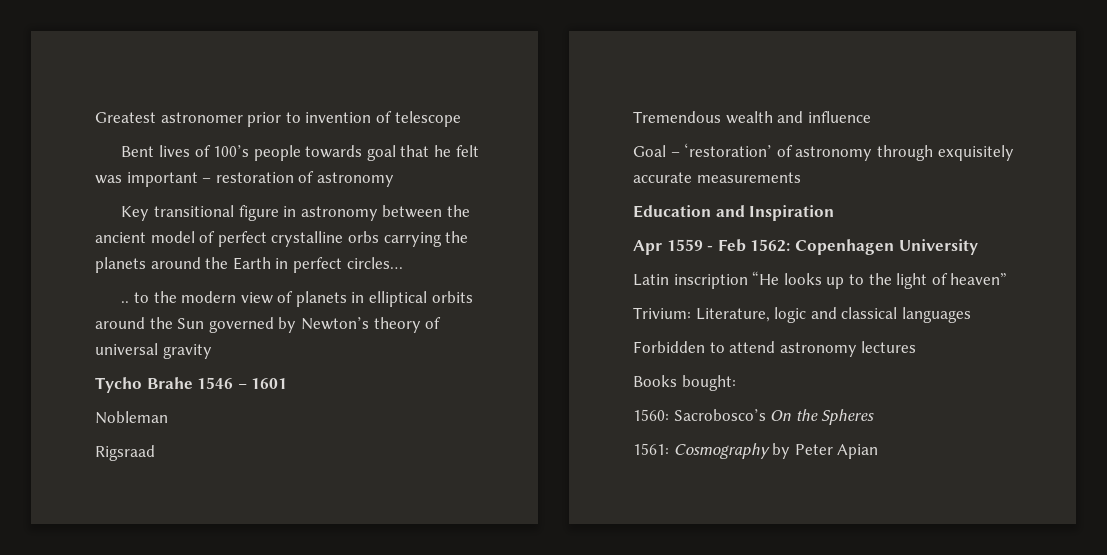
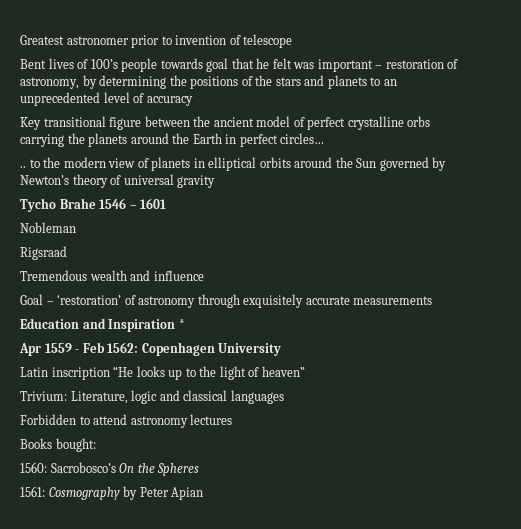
- Bent lives of 100’s people towards goal that he felt was important – restoration of astronomy
+ Bent lives of 100’s people towards goal that he felt was important – restoration of astronomy, by determining the positions of the stars and planets to an unprecedented level of accuracy
- Key transitional figure in astronomy between the ancient model of perfect crystalline orbs carrying the planets around the Earth in perfect circles…
+ Key transitional figure between the ancient model of perfect crystalline orbs carrying the planets around the Earth in perfect circles…
- Education and Inspiration
+ Education and Inspiration *

